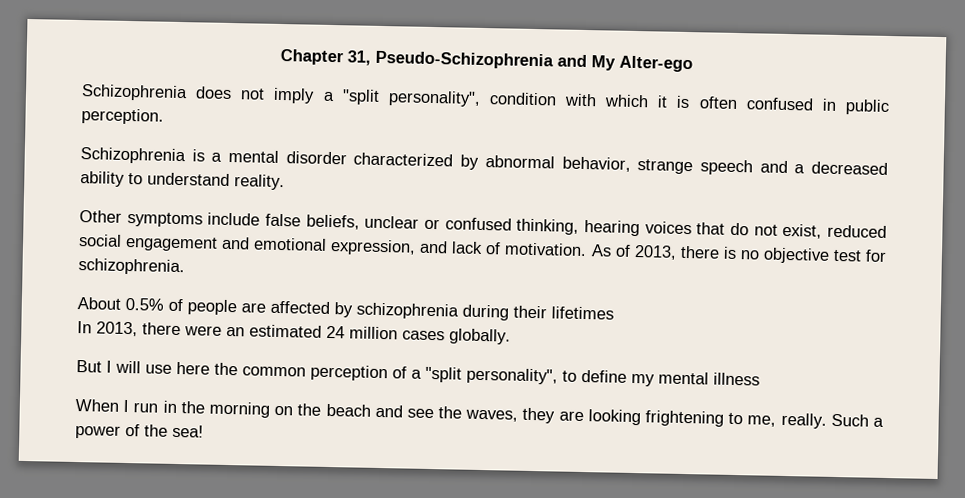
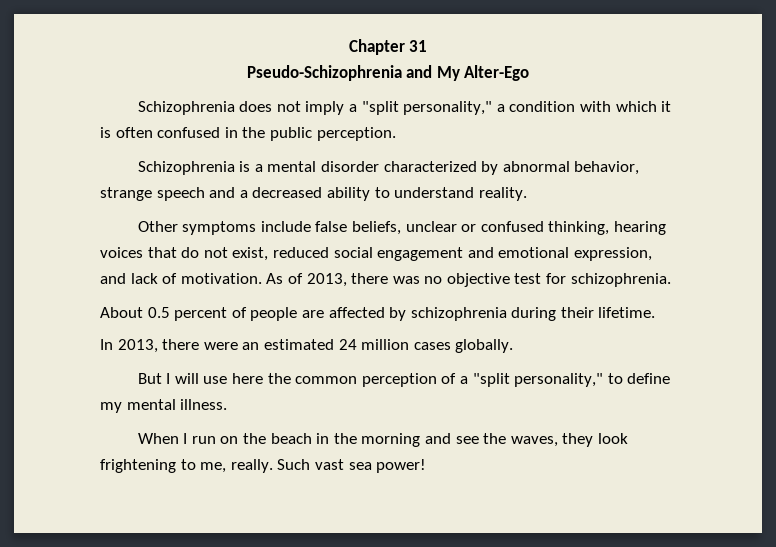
- Chapter 31, Pseudo-Schizophrenia and My Alter-ego
+ Chapter 31
+ Pseudo-Schizophrenia and My Alter-Ego
- Schizophrenia does not imply a "split personality", condition with which it is often confused in public perception.
+ Schizophrenia does not imply a "split personality," a condition with which it is often confused in the public perception.
- As of 2013, there is no objective test for schizophrenia.
+ As of 2013, there was no objective test for schizophrenia.
- About 0.5% of people are affected by schizophrenia during their lifetimes
+ About 0.5 percent of people are affected by schizophrenia during their lifetime.
- But I will use here the common perception of a "split personality", to define my mental illness
+ But I will use here the common perception of a "split personality," to define my mental illness.
- When I run in the morning on the beach and see the waves, they are looking frightening to me, really.
+ When I run on the beach in the morning and see the waves, they look frightening to me, really.
- Such a power of the sea!
+ Such vast sea power!

